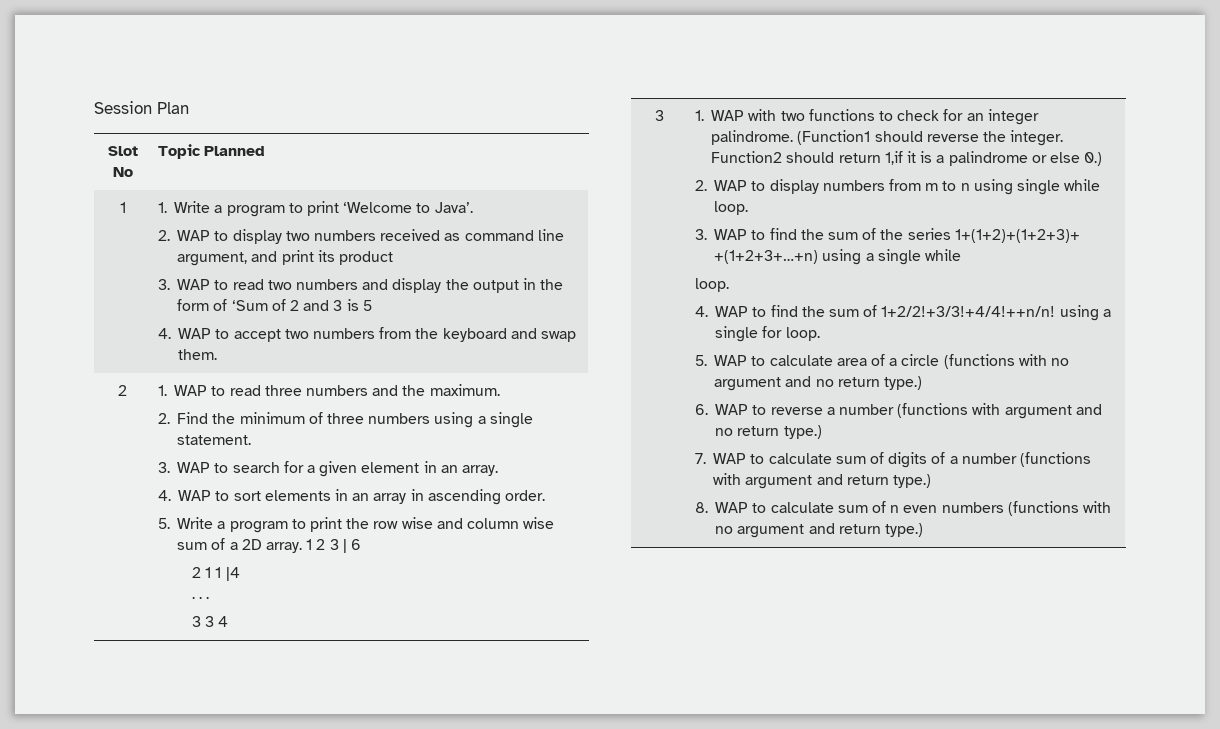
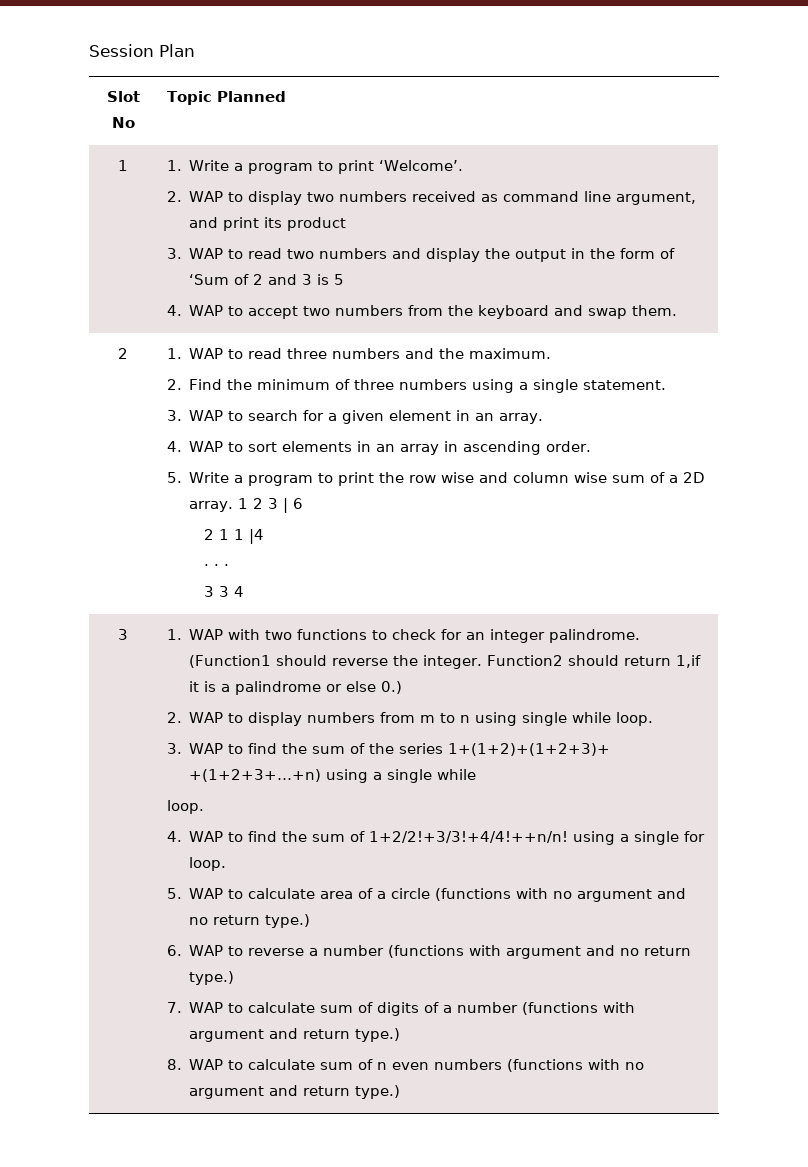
- 1. Write a program to print ‘Welcome to Java’.
+ 1. Write a program to print ‘Welcome’.

